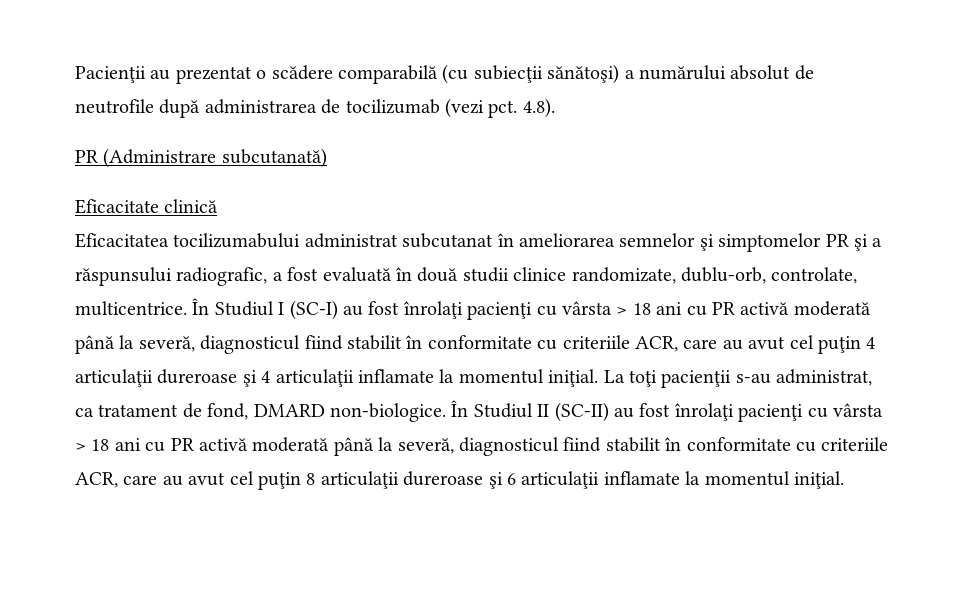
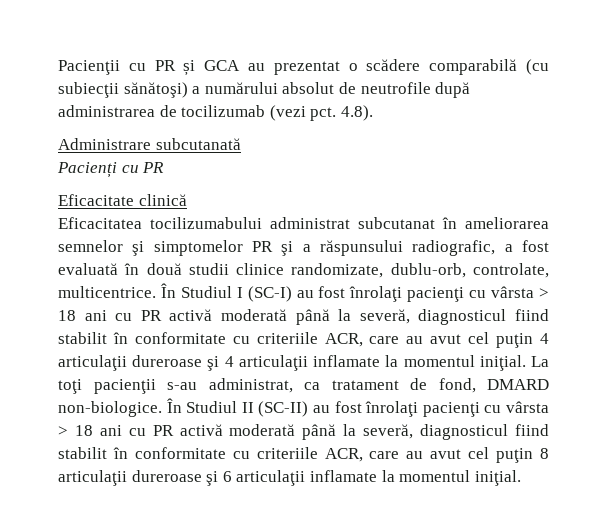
- Pacienţii au prezentat o scădere comparabilă (cu subiecţii sănătoşi) a numărului absolut de neutrofile după administrarea de tocilizumab (vezi pct.
+ Pacienţii cu PR și GCA au prezentat o scădere comparabilă (cu subiecţii sănătoşi) a numărului absolut de neutrofile după administrarea de tocilizumab (vezi pct.
- PR (Administrare subcutanată)
+ Administrare subcutanată
+ Pacienți cu PR

